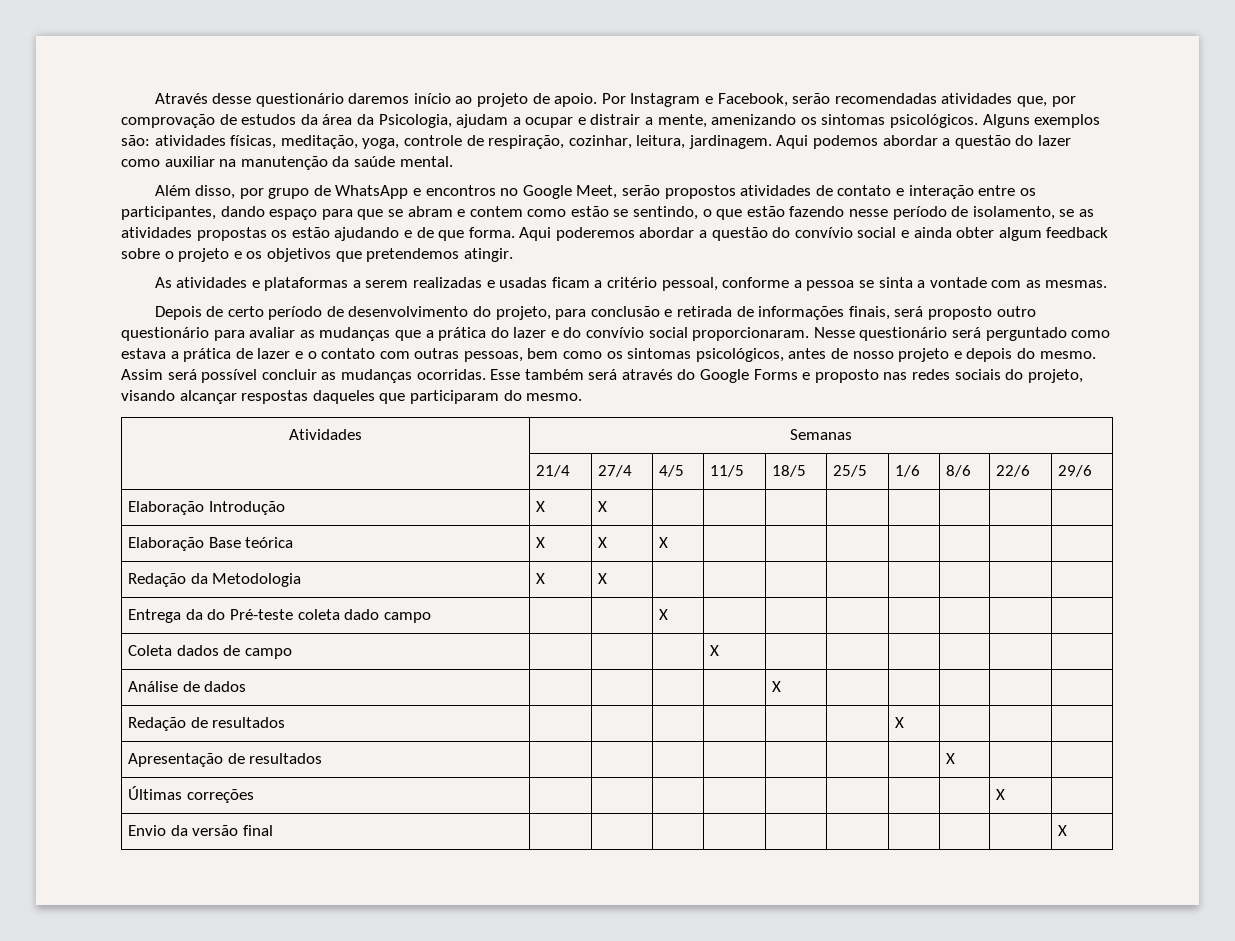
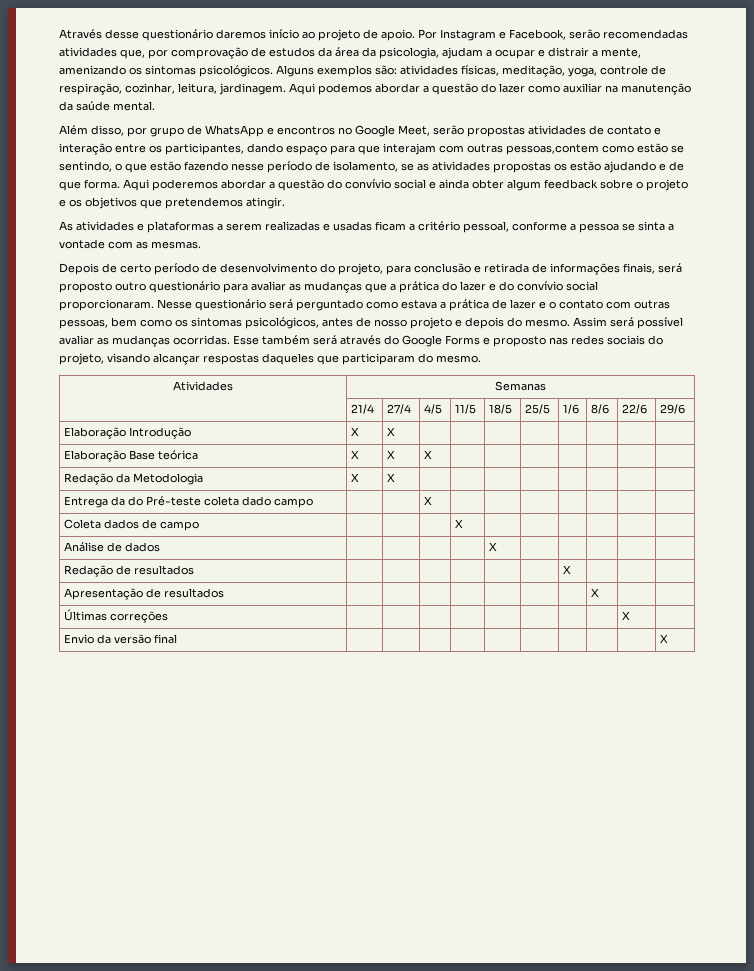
- Por Instagram e Facebook, serão recomendadas atividades que, por comprovação de estudos da área da Psicologia, ajudam a ocupar e distrair a mente, amenizando os sintomas psicológicos.
+ Por Instagram e Facebook, serão recomendadas atividades que, por comprovação de estudos da área da psicologia, ajudam a ocupar e distrair a mente, amenizando os sintomas psicológicos.
- Além disso, por grupo de WhatsApp e encontros no Google Meet, serão propostos atividades de contato e interação entre os participantes, dando espaço para que se abram e contem como estão se sentindo, o que estão fazendo nesse período de isolamento, se as atividades propostas os estão ajudando e de que forma.
+ Além disso, por grupo de WhatsApp e encontros no Google Meet, serão propostas atividades de contato e interação entre os participantes, dando espaço para que interajam com outras pessoas,contem como estão se sentindo, o que estão fazendo nesse período de isolamento, se as atividades propostas os estão ajudando e de que forma.
- Assim será possível concluir as mudanças ocorridas.
+ Assim será possível avaliar as mudanças ocorridas.

